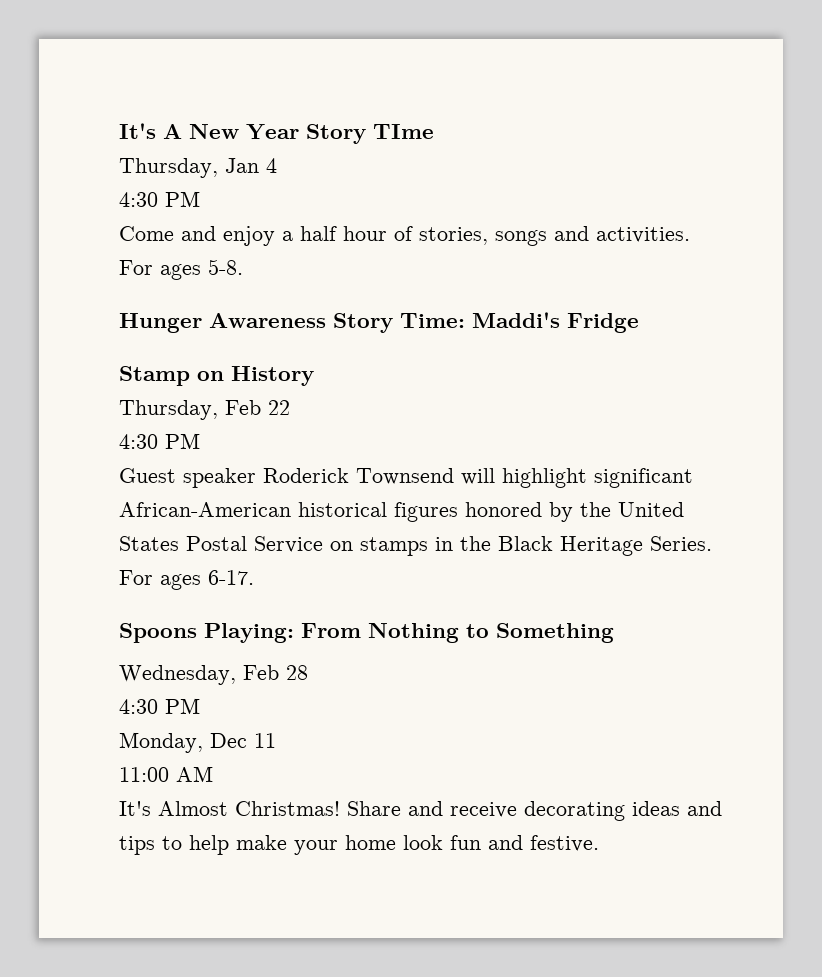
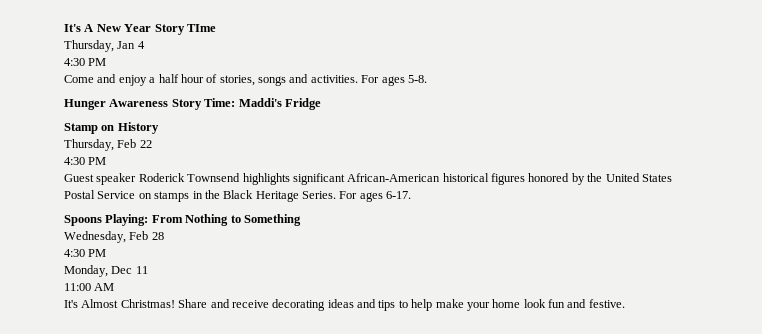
- Guest speaker Roderick Townsend will highlight significant African-American historical figures honored by the United States Postal Service on stamps in the Black Heritage Series.
+ Guest speaker Roderick Townsend highlights significant African-American historical figures honored by the United States Postal Service on stamps in the Black Heritage Series.

